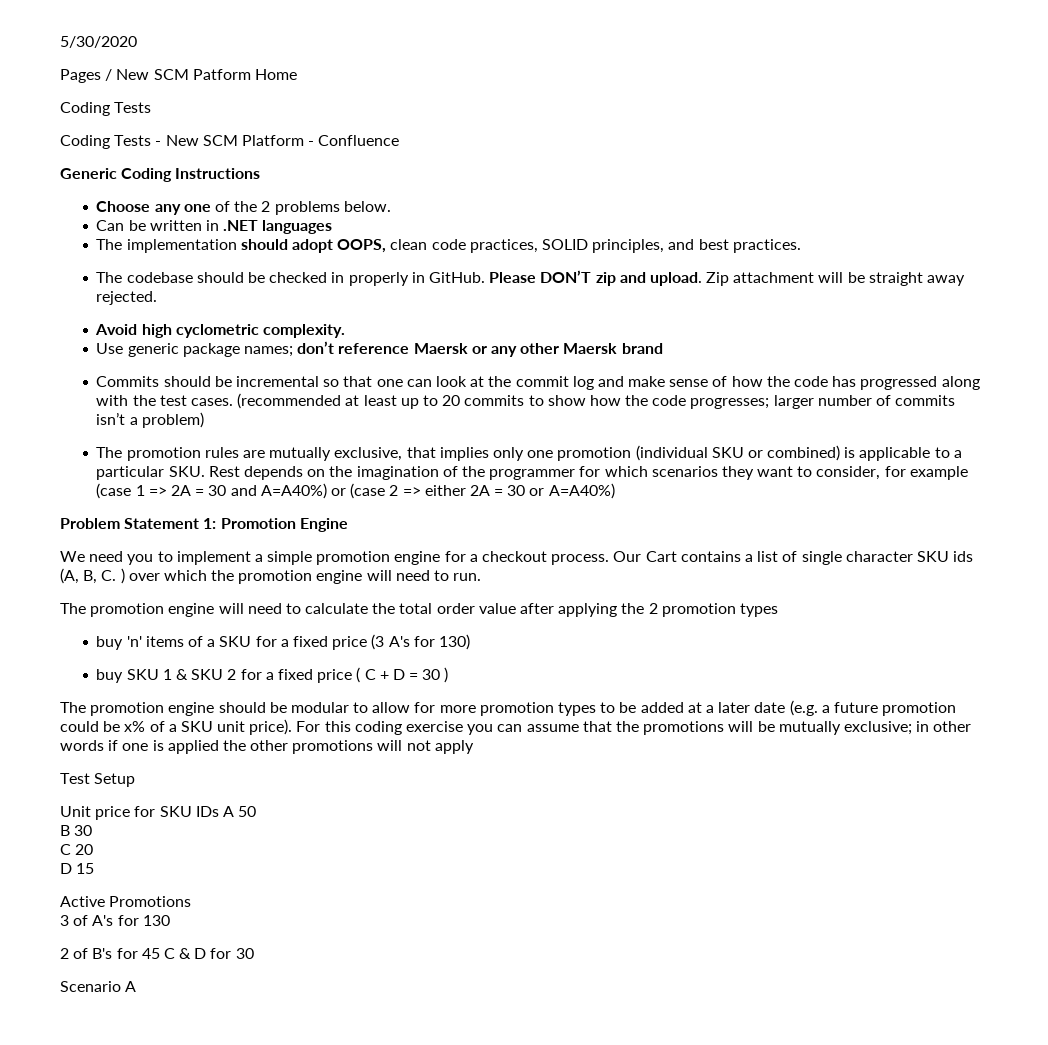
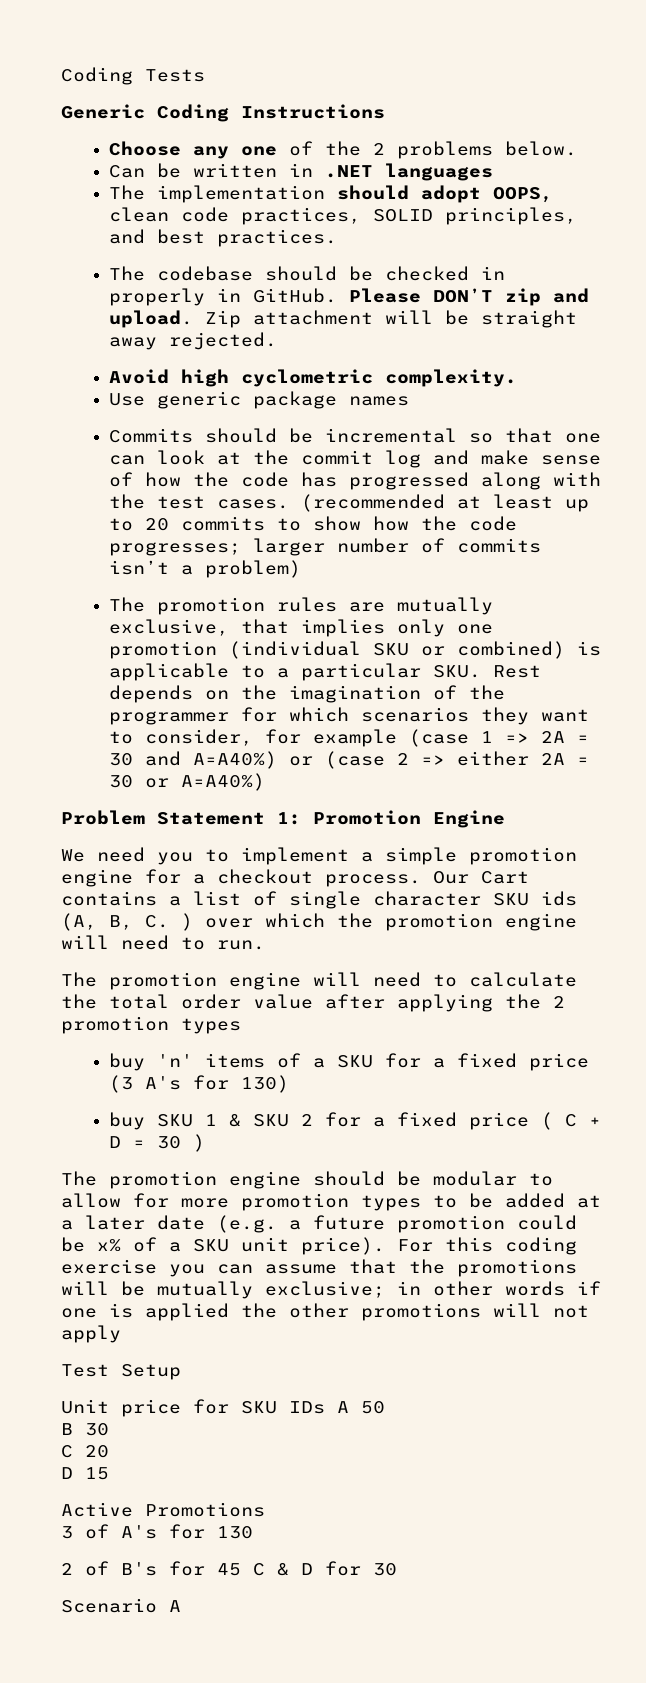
- 5/30/2020
- Pages / New SCM Patform Home
  Coding Tests
- Coding Tests - New SCM Platform - Confluence
- Use generic package names; don’t reference Maersk or any other Maersk brand
+ Use generic package names

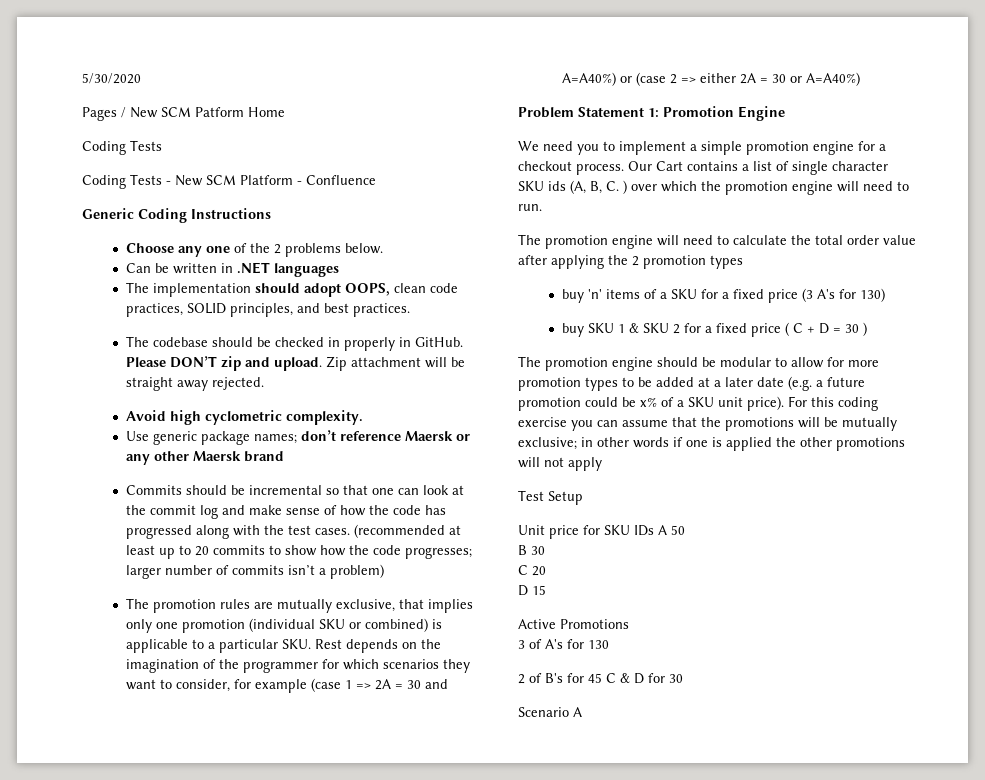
+ 5/30/2020
+ Pages / New SCM Patform Home
  Coding Tests
+ Coding Tests - New SCM Platform - Confluence
- Use generic package names
+ Use generic package names; don’t reference Maersk or any other Maersk brand

